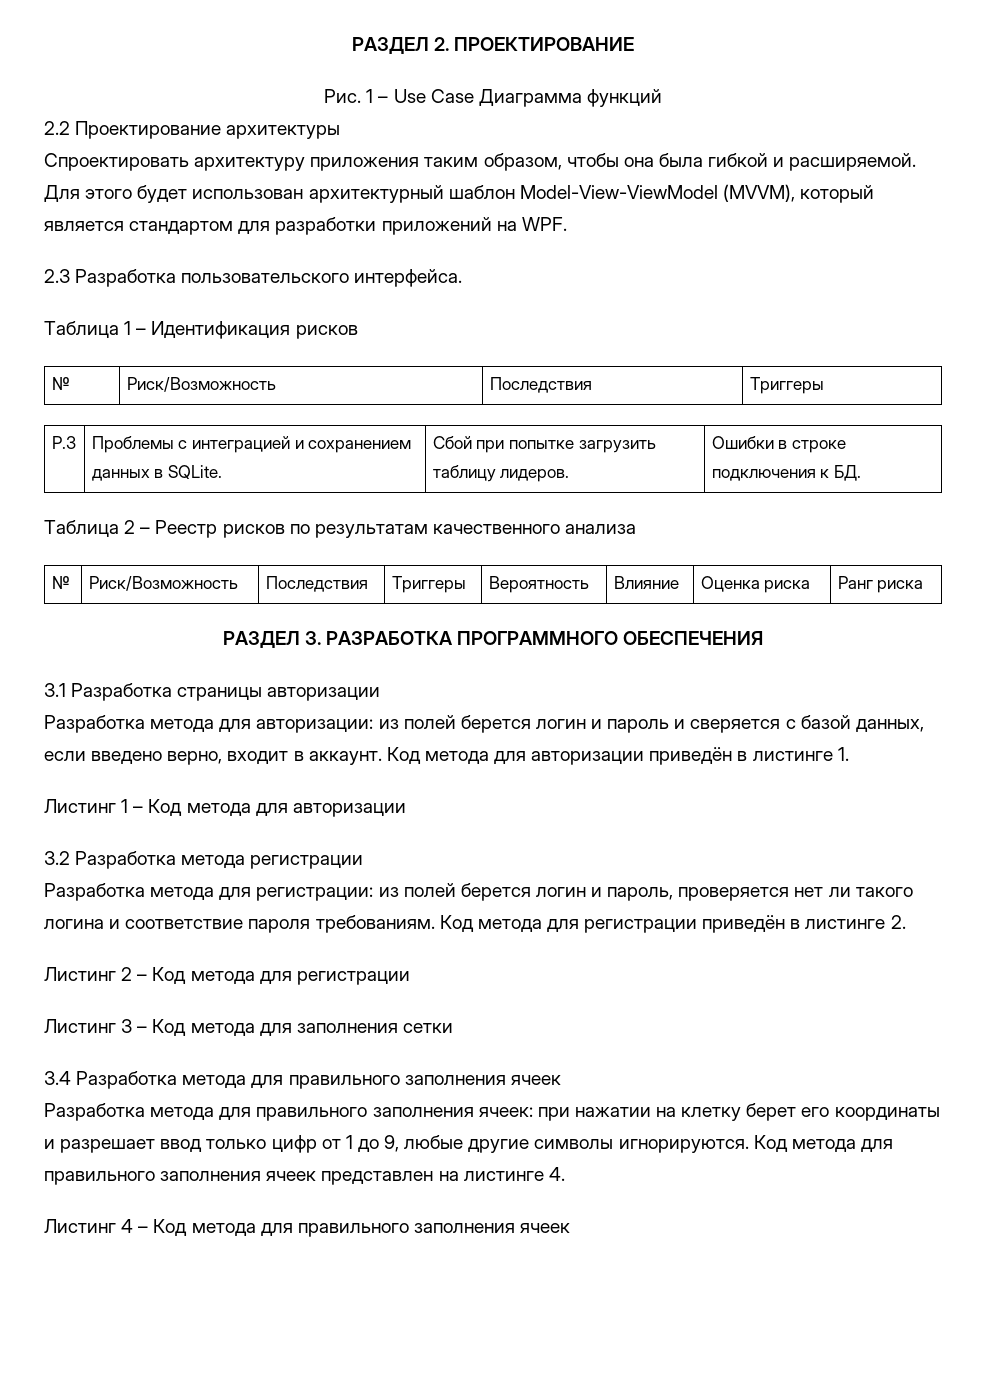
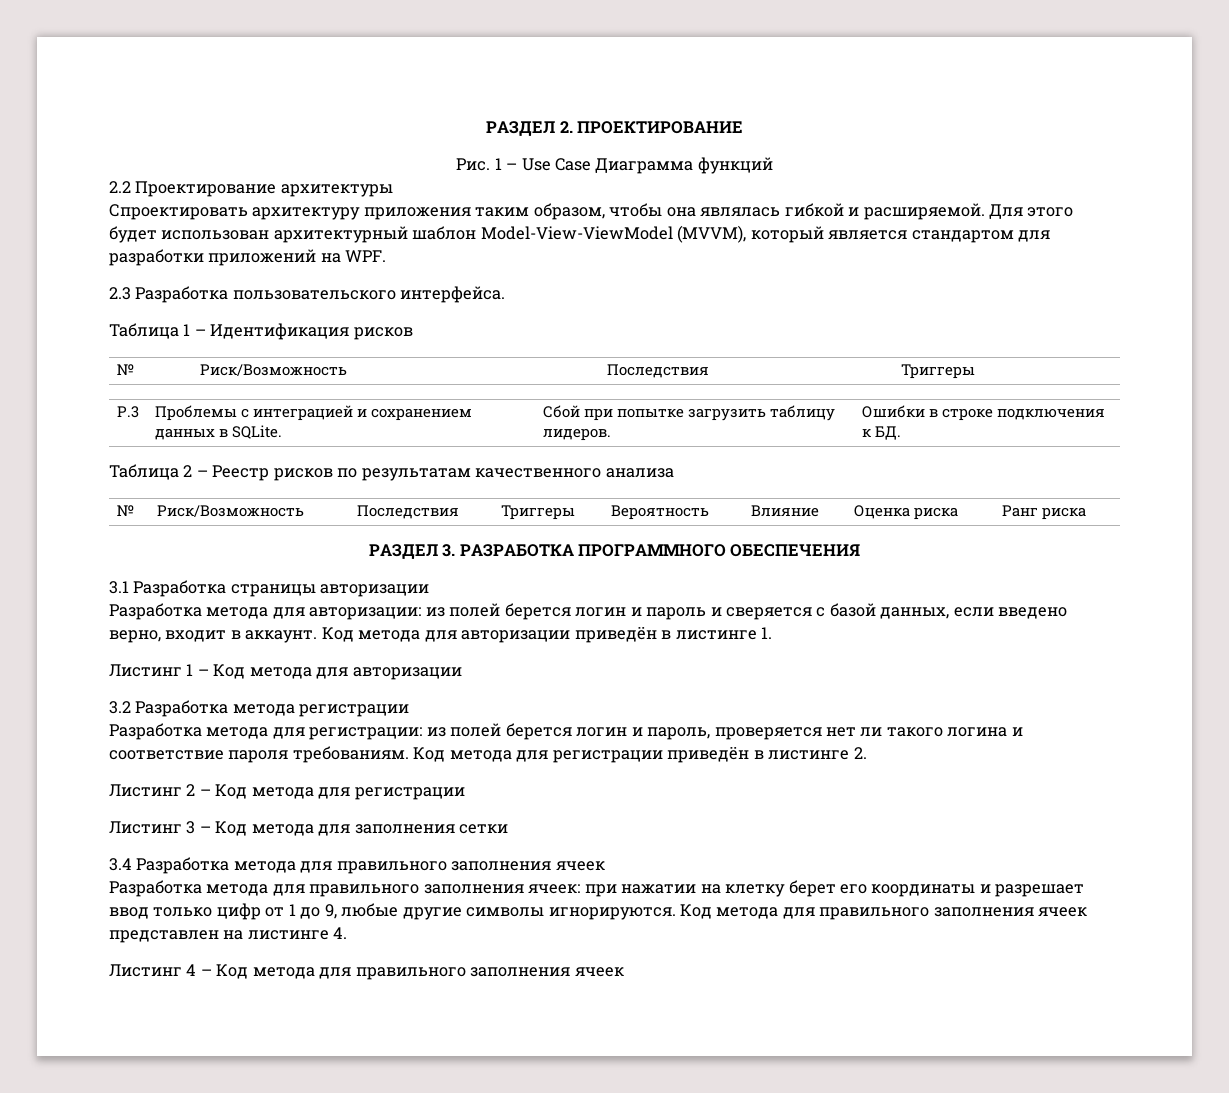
- Спроектировать архитектуру приложения таким образом, чтобы она была гибкой и расширяемой.
+ Спроектировать архитектуру приложения таким образом, чтобы она являлась гибкой и расширяемой.

